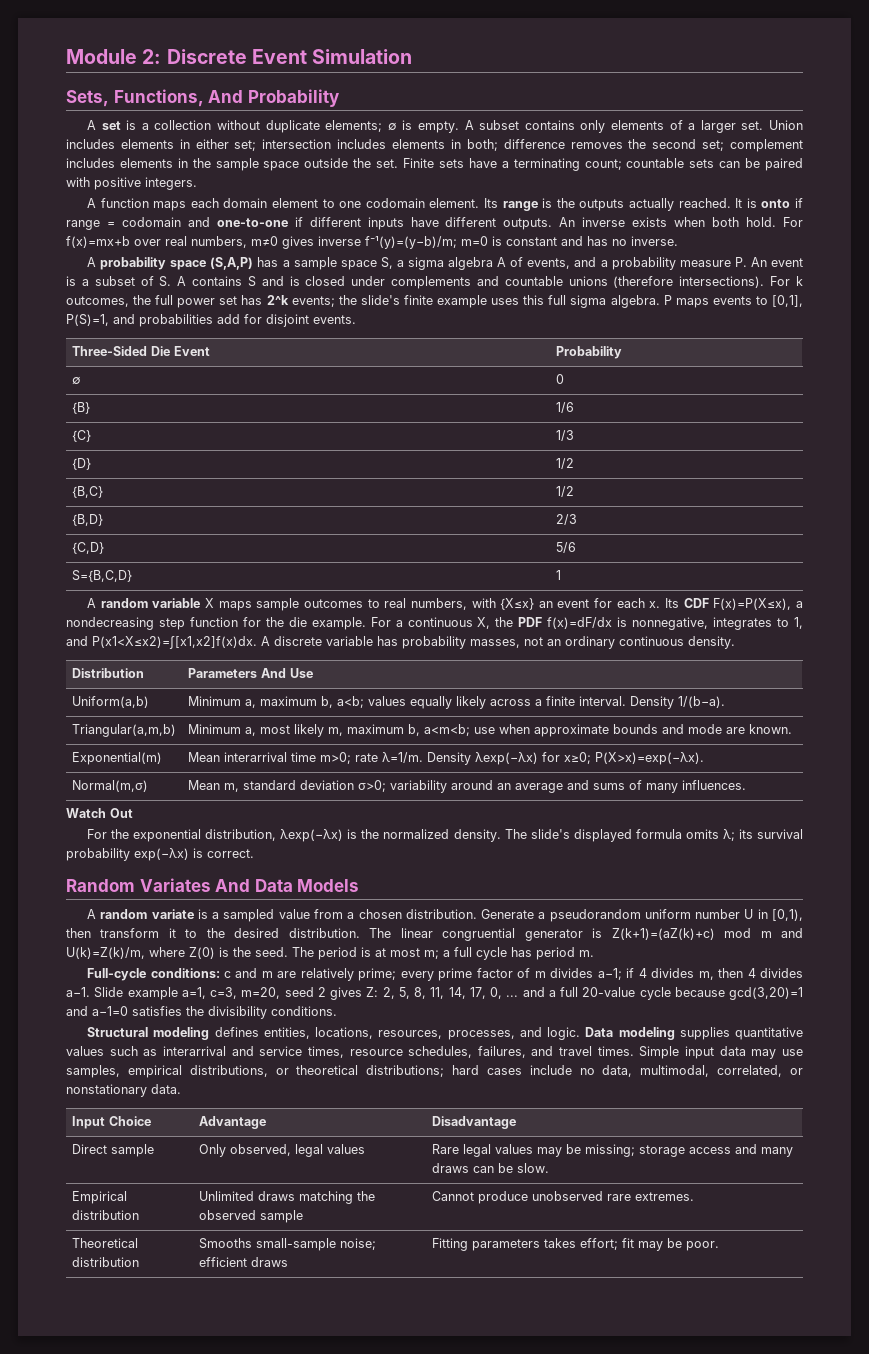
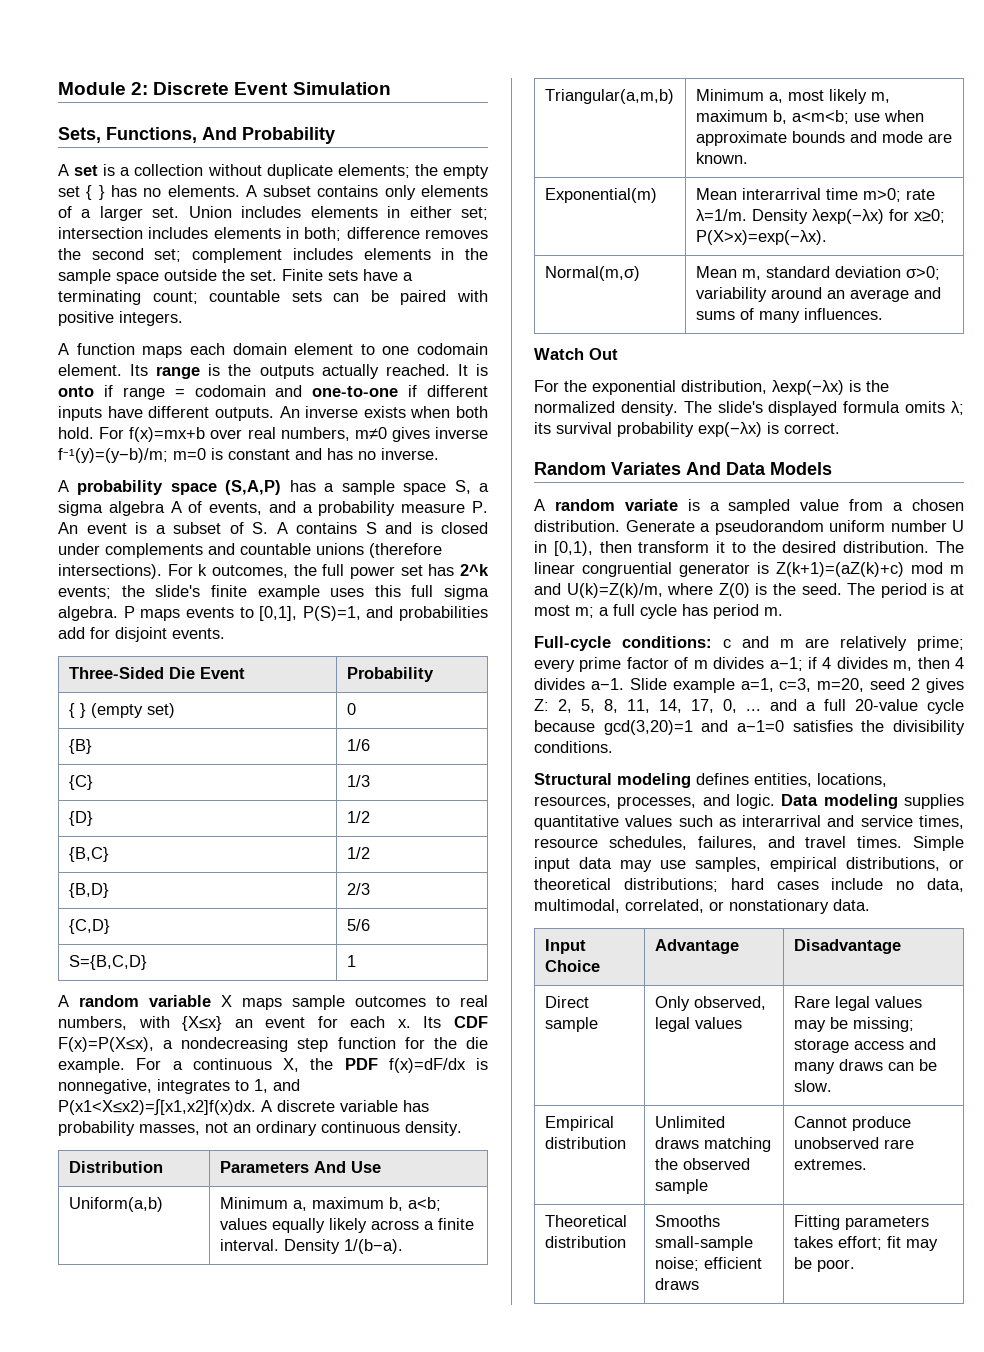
- A set is a collection without duplicate elements; ∅ is empty.
+ A set is a collection without duplicate elements; the empty set { } has no elements.
- ∅ | 0
+ { } (empty set) | 0

